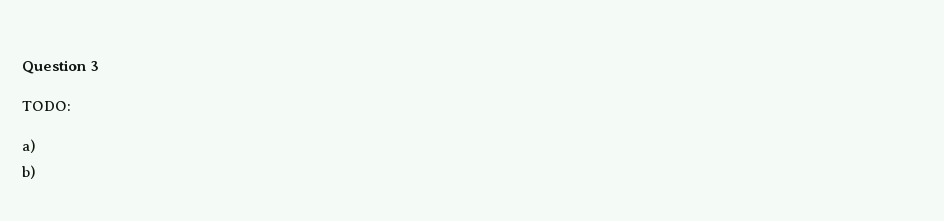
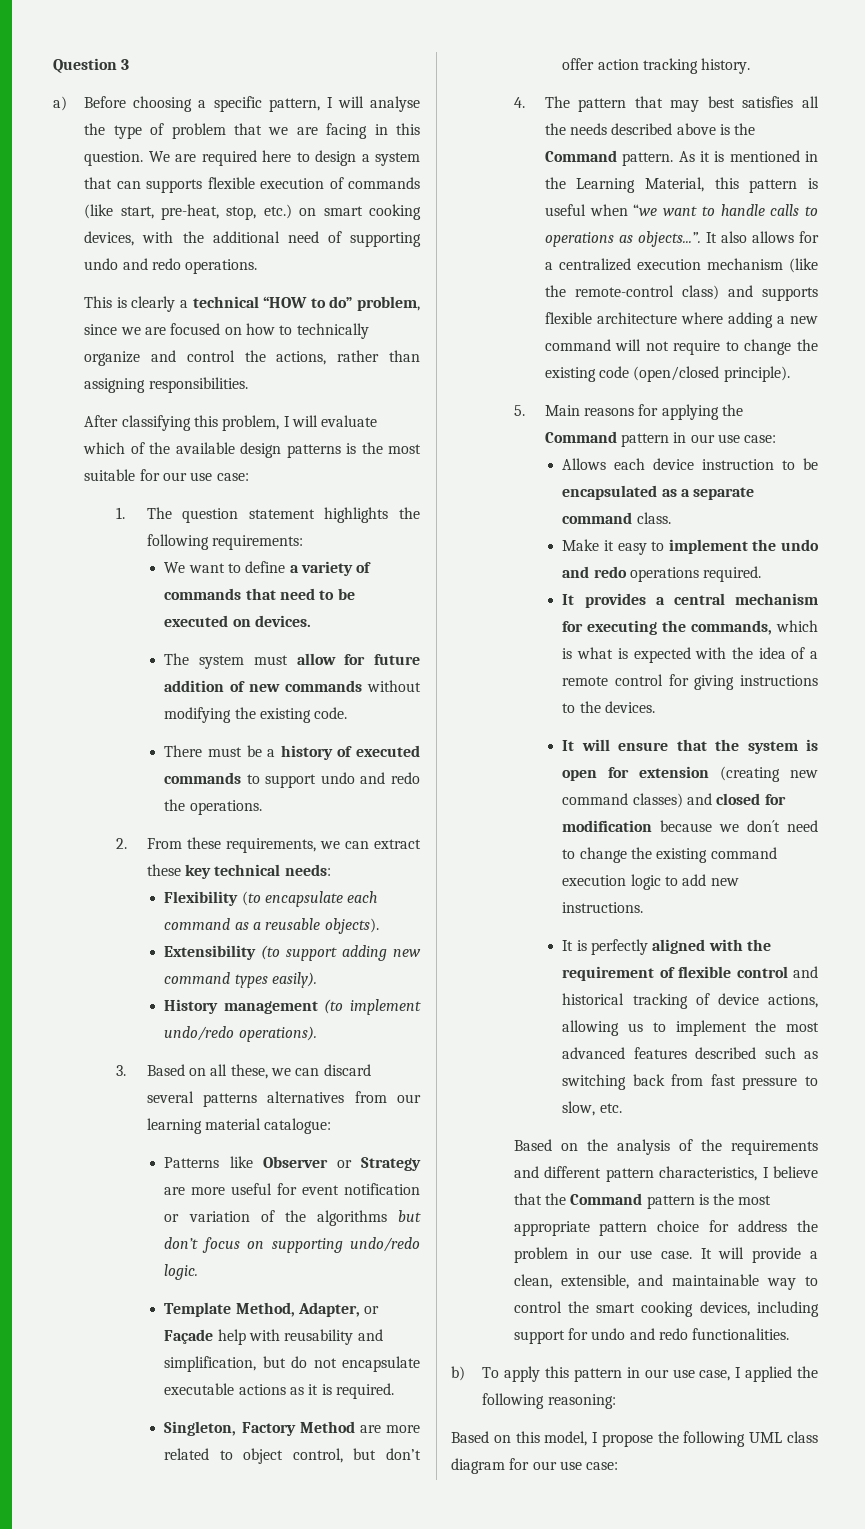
- TODO:
- a)
- b)
+ a) Before choosing a specific pattern, I will analyse the type of problem that we are facing in this question. We are required here to design a system that can supports flexible execution of commands (like start, pre-heat, stop, etc.) on smart cooking devices, with the additional need of supporting undo and redo operations.
+ This is clearly a technical “HOW to do” problem, since we are focused on how to technically organize and control the actions, rather than assigning responsibilities.
+ After classifying this problem, I will evaluate which of the available design patterns is the most suitable for our use case:
+ 1. The question statement highlights the following requirements:
+ We want to define a variety of commands that need to be executed on devices.
+ The system must allow for future addition of new commands without modifying the existing code.
+ There must be a history of executed commands to support undo and redo the operations.
+ 2. From these requirements, we can extract these key technical needs:
+ Flexibility (to encapsulate each command as a reusable objects).
+ Extensibility (to support adding new command types easily).
+ History management (to implement undo/redo operations).
+ 3. Based on all these, we can discard several patterns alternatives from our learning material catalogue:
+ Patterns like Observer or Strategy are more useful for event notification or variation of the algorithms but don’t focus on supporting undo/redo logic.
+ Template Method, Adapter, or Façade help with reusability and simplification, but do not encapsulate executable actions as it is required.
+ Singleton, Factory Method are more related to object control, but don’t offer action tracking history.
+ 4. The pattern that may best satisfies all the needs described above is the Command pattern. As it is mentioned in the Learning Material, this pattern is useful when “we want to handle calls to operations as objects...”. It also allows for a centralized execution mechanism (like the remote-control class) and supports flexible architecture where adding a new command will not require to change the existing code (open/closed principle).
+ 5. Main reasons for applying the Command pattern in our use case:
+ Allows each device instruction to be encapsulated as a separate command class.
+ Make it easy to implement the undo and redo operations required.
+ It provides a central mechanism for executing the commands, which is what is expected with the idea of a remote control for giving instructions to the devices.
+ It will ensure that the system is open for extension (creating new command classes) and closed for modification because we don´t need to change the existing command execution logic to add new instructions.
+ It is perfectly aligned with the requirement of flexible control and historical tracking of device actions, allowing us to implement the most advanced features described such as switching back from fast pressure to slow, etc.
+ Based on the analysis of the requirements and different pattern characteristics, I believe that the Command pattern is the most appropriate pattern choice for address the problem in our use case. It will provide a clean, extensible, and maintainable way to control the smart cooking devices, including support for undo and redo functionalities.
+ b) To apply this pattern in our use case, I applied the following reasoning:
+ Based on this model, I propose the following UML class diagram for our use case:

